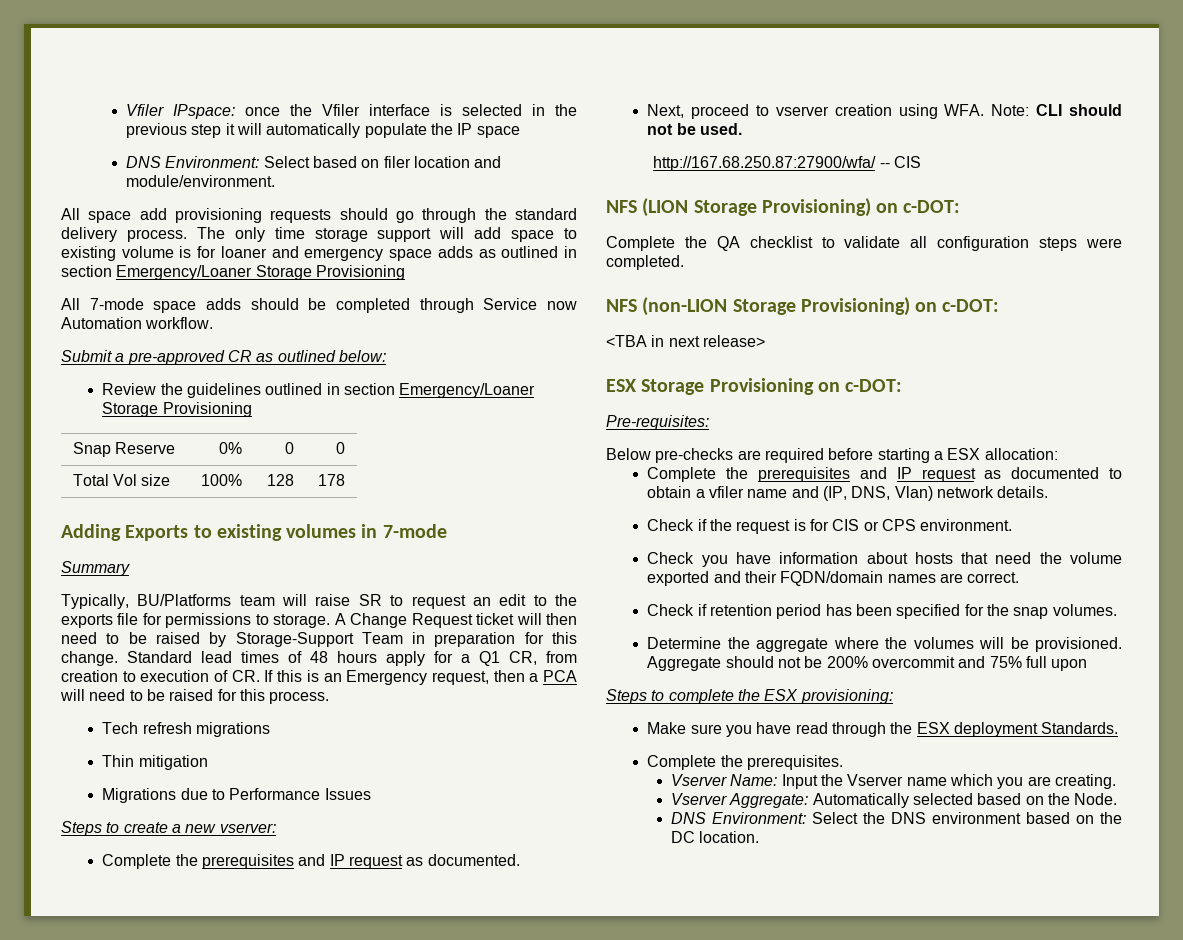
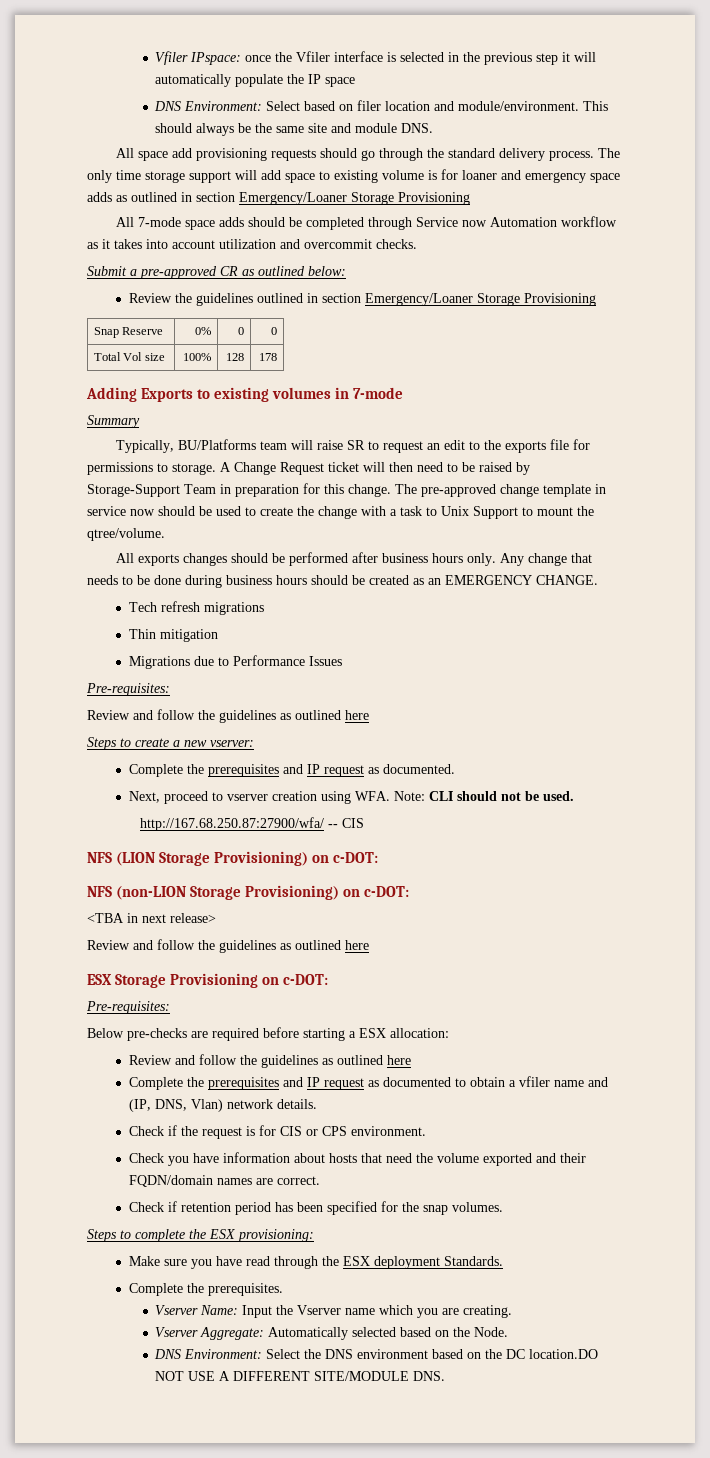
+ This should always be the same site and module DNS.
- All 7-mode space adds should be completed through Service now Automation workflow.
+ All 7-mode space adds should be completed through Service now Automation workflow as it takes into account utilization and overcommit checks.
- Standard lead times of 48 hours apply for a Q1 CR, from creation to execution of CR. If this is an Emergency request, then a PCA will need to be raised for this process.
+ The pre-approved change template in service now should be used to create the change with a task to Unix Support to mount the qtree/volume.
+ All exports changes should be performed after business hours only. Any change that needs to be done during business hours should be created as an EMERGENCY CHANGE.
  Migrations due to Performance Issues
+ Pre-requisites:
+ Review and follow the guidelines as outlined here
- Complete the QA checklist to validate all configuration steps were completed.
  <TBA in next release>
+ Review and follow the guidelines as outlined here
  Below pre-checks are required before starting a ESX allocation:
+ Review and follow the guidelines as outlined here
- Determine the aggregate where the volumes will be provisioned. Aggregate should not be 200% overcommit and 75% full upon
- DNS Environment: Select the DNS environment based on the DC location.
+ DNS Environment: Select the DNS environment based on the DC location.DO NOT USE A DIFFERENT SITE/MODULE DNS.

